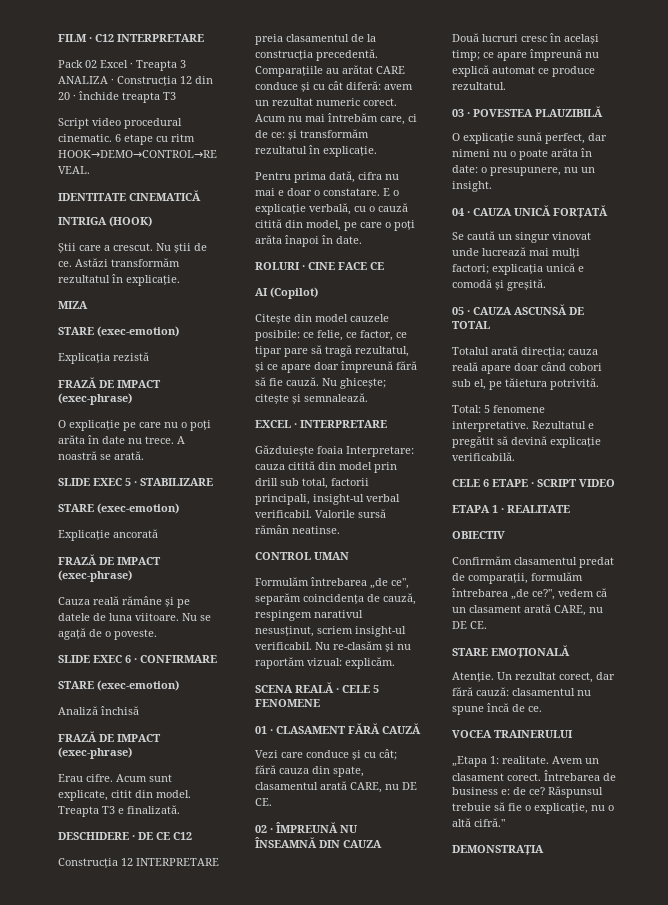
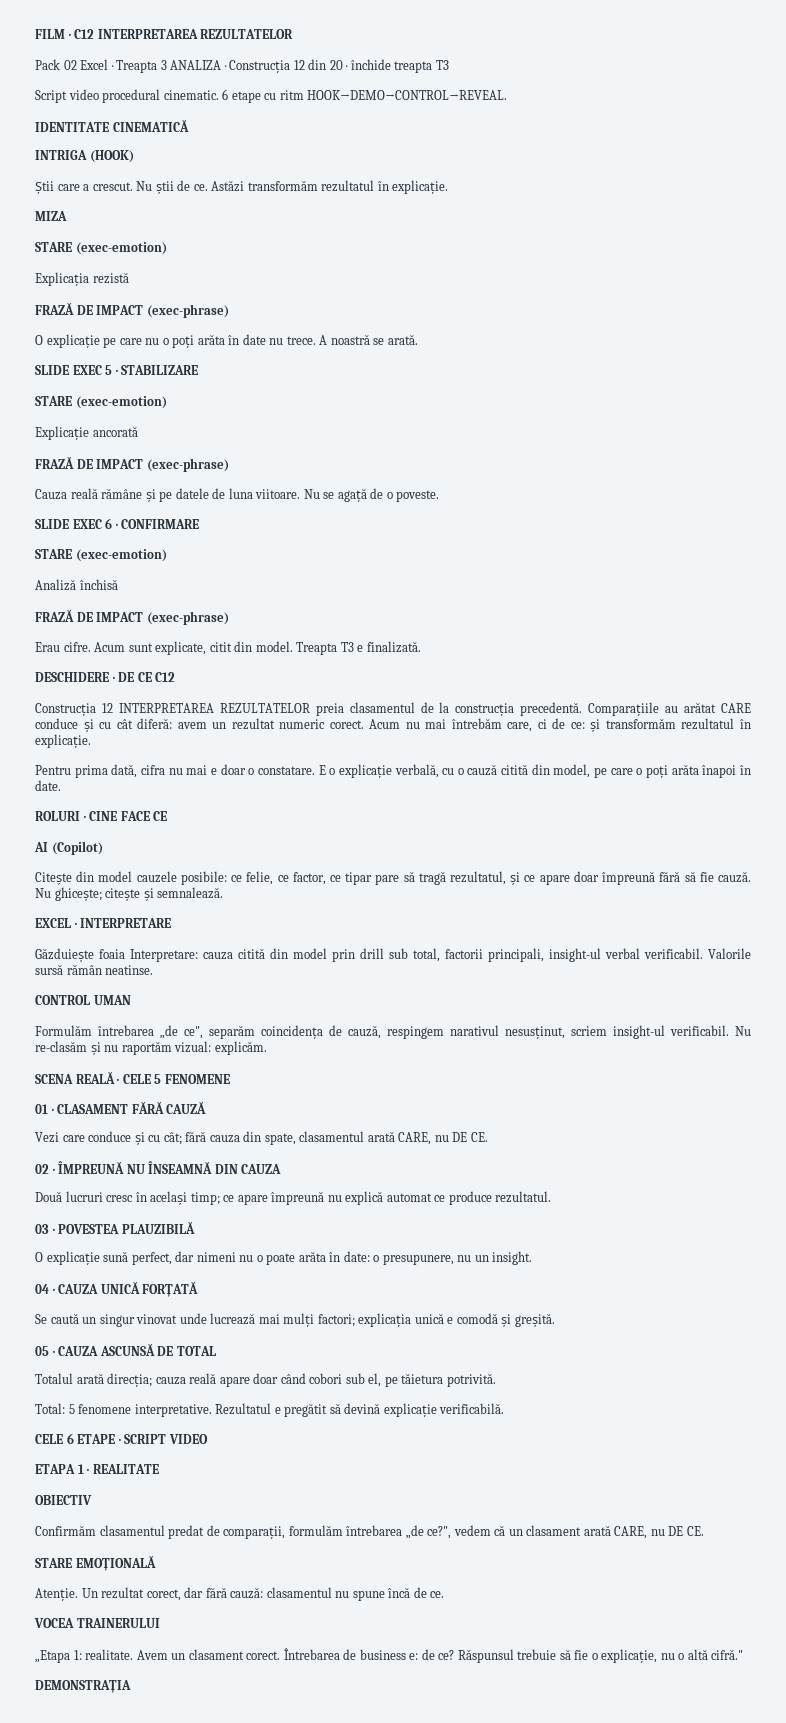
- FILM · C12 INTERPRETARE
+ FILM · C12 INTERPRETAREA REZULTATELOR
- Construcția 12 INTERPRETARE preia clasamentul de la construcția precedentă.
+ Construcția 12 INTERPRETAREA REZULTATELOR preia clasamentul de la construcția precedentă.

